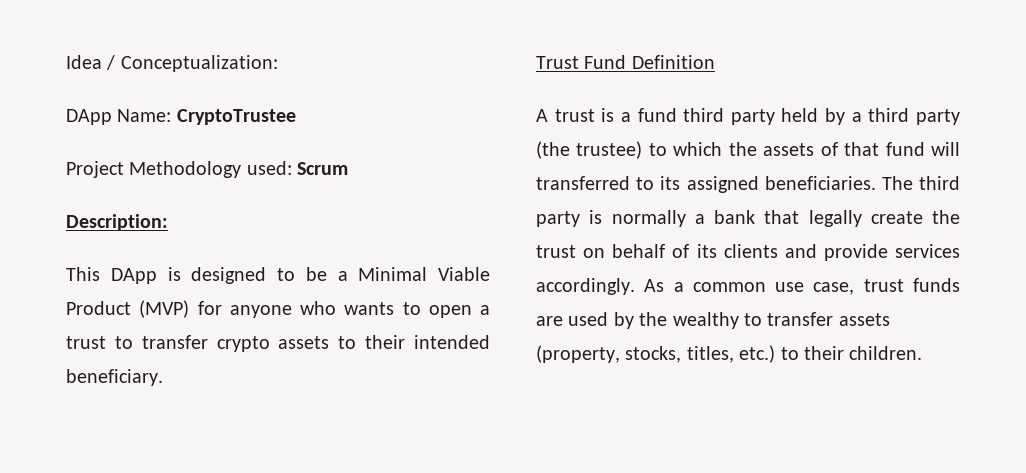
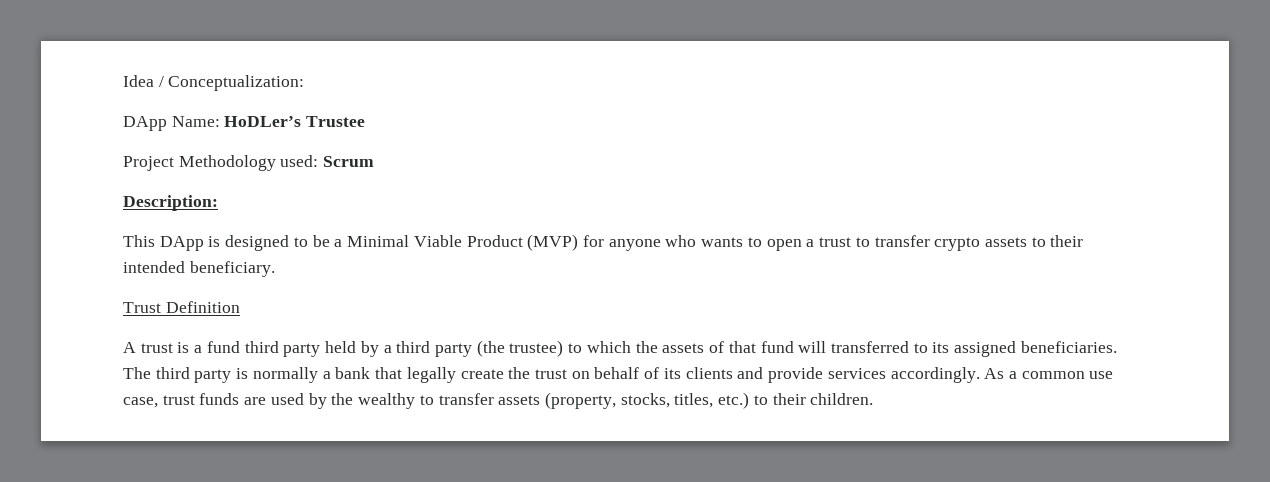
- DApp Name: CryptoTrustee
+ DApp Name: HoDLer’s Trustee
- Trust Fund Definition
+ Trust Definition

